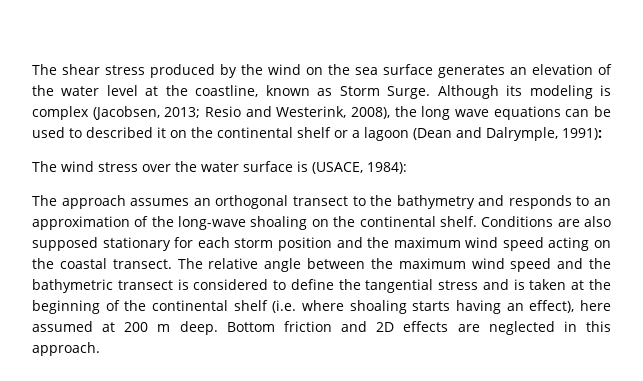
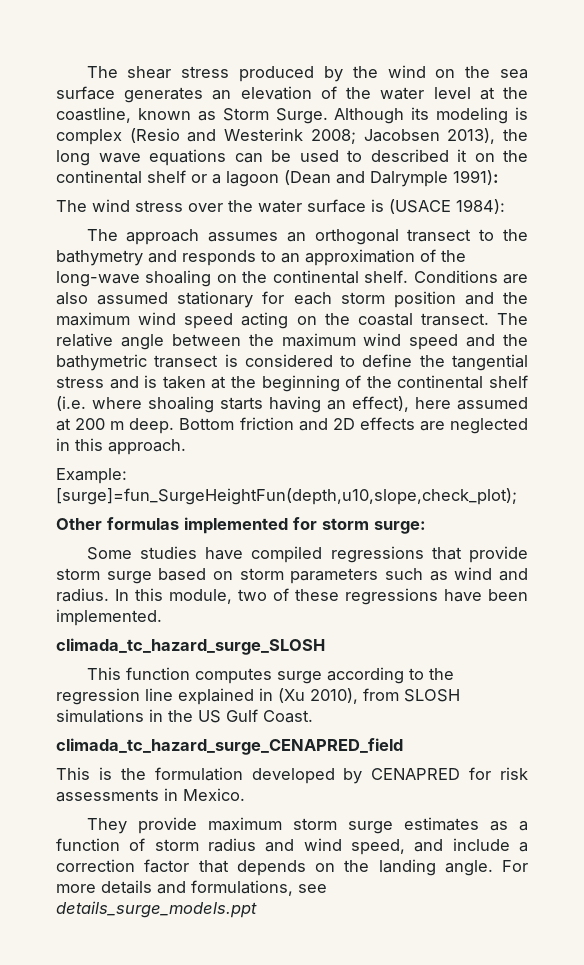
- Although its modeling is complex (Jacobsen, 2013; Resio and Westerink, 2008), the long wave equations can be used to described it on the continental shelf or a lagoon (Dean and Dalrymple, 1991):
+ Although its modeling is complex (Resio and Westerink 2008; Jacobsen 2013), the long wave equations can be used to described it on the continental shelf or a lagoon (Dean and Dalrymple 1991):
- The wind stress over the water surface is (USACE, 1984):
+ The wind stress over the water surface is (USACE 1984):
- Conditions are also supposed stationary for each storm position and the maximum wind speed acting on the coastal transect.
+ Conditions are also assumed stationary for each storm position and the maximum wind speed acting on the coastal transect.
+ Example: [surge]=fun_SurgeHeightFun(depth,u10,slope,check_plot);
+ Other formulas implemented for storm surge:
+ Some studies have compiled regressions that provide storm surge based on storm parameters such as wind and radius. In this module, two of these regressions have been implemented.
+ climada_tc_hazard_surge_SLOSH
+ This function computes surge according to the regression line explained in (Xu 2010), from SLOSH simulations in the US Gulf Coast.
+ climada_tc_hazard_surge_CENAPRED_field
+ This is the formulation developed by CENAPRED for risk assessments in Mexico.
+ They provide maximum storm surge estimates as a function of storm radius and wind speed, and include a correction factor that depends on the landing angle. For more details and formulations, see details_surge_models.ppt

